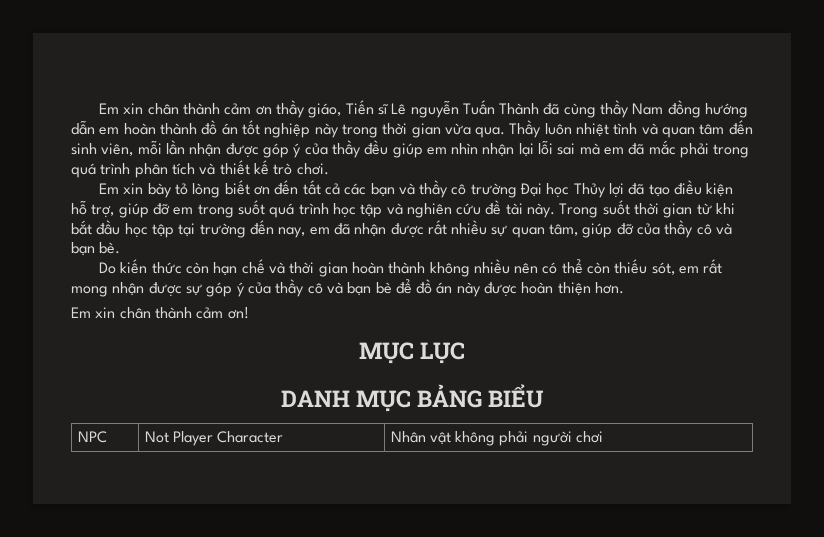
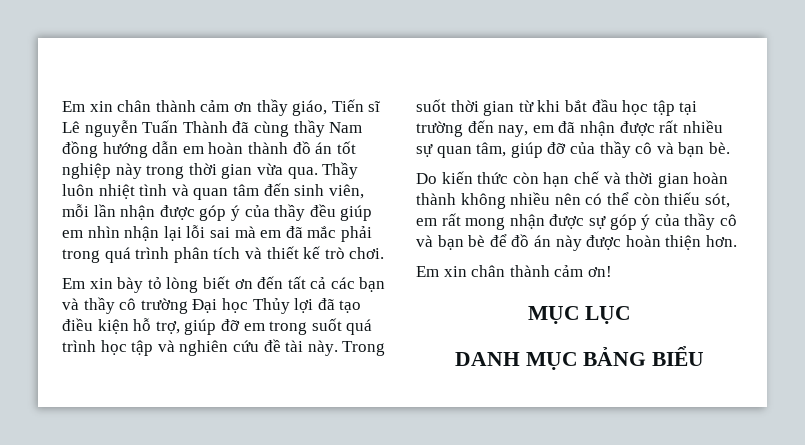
- NPC | Not Player Character | Nhân vật không phải người chơi

